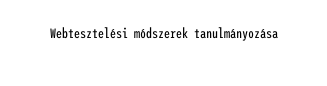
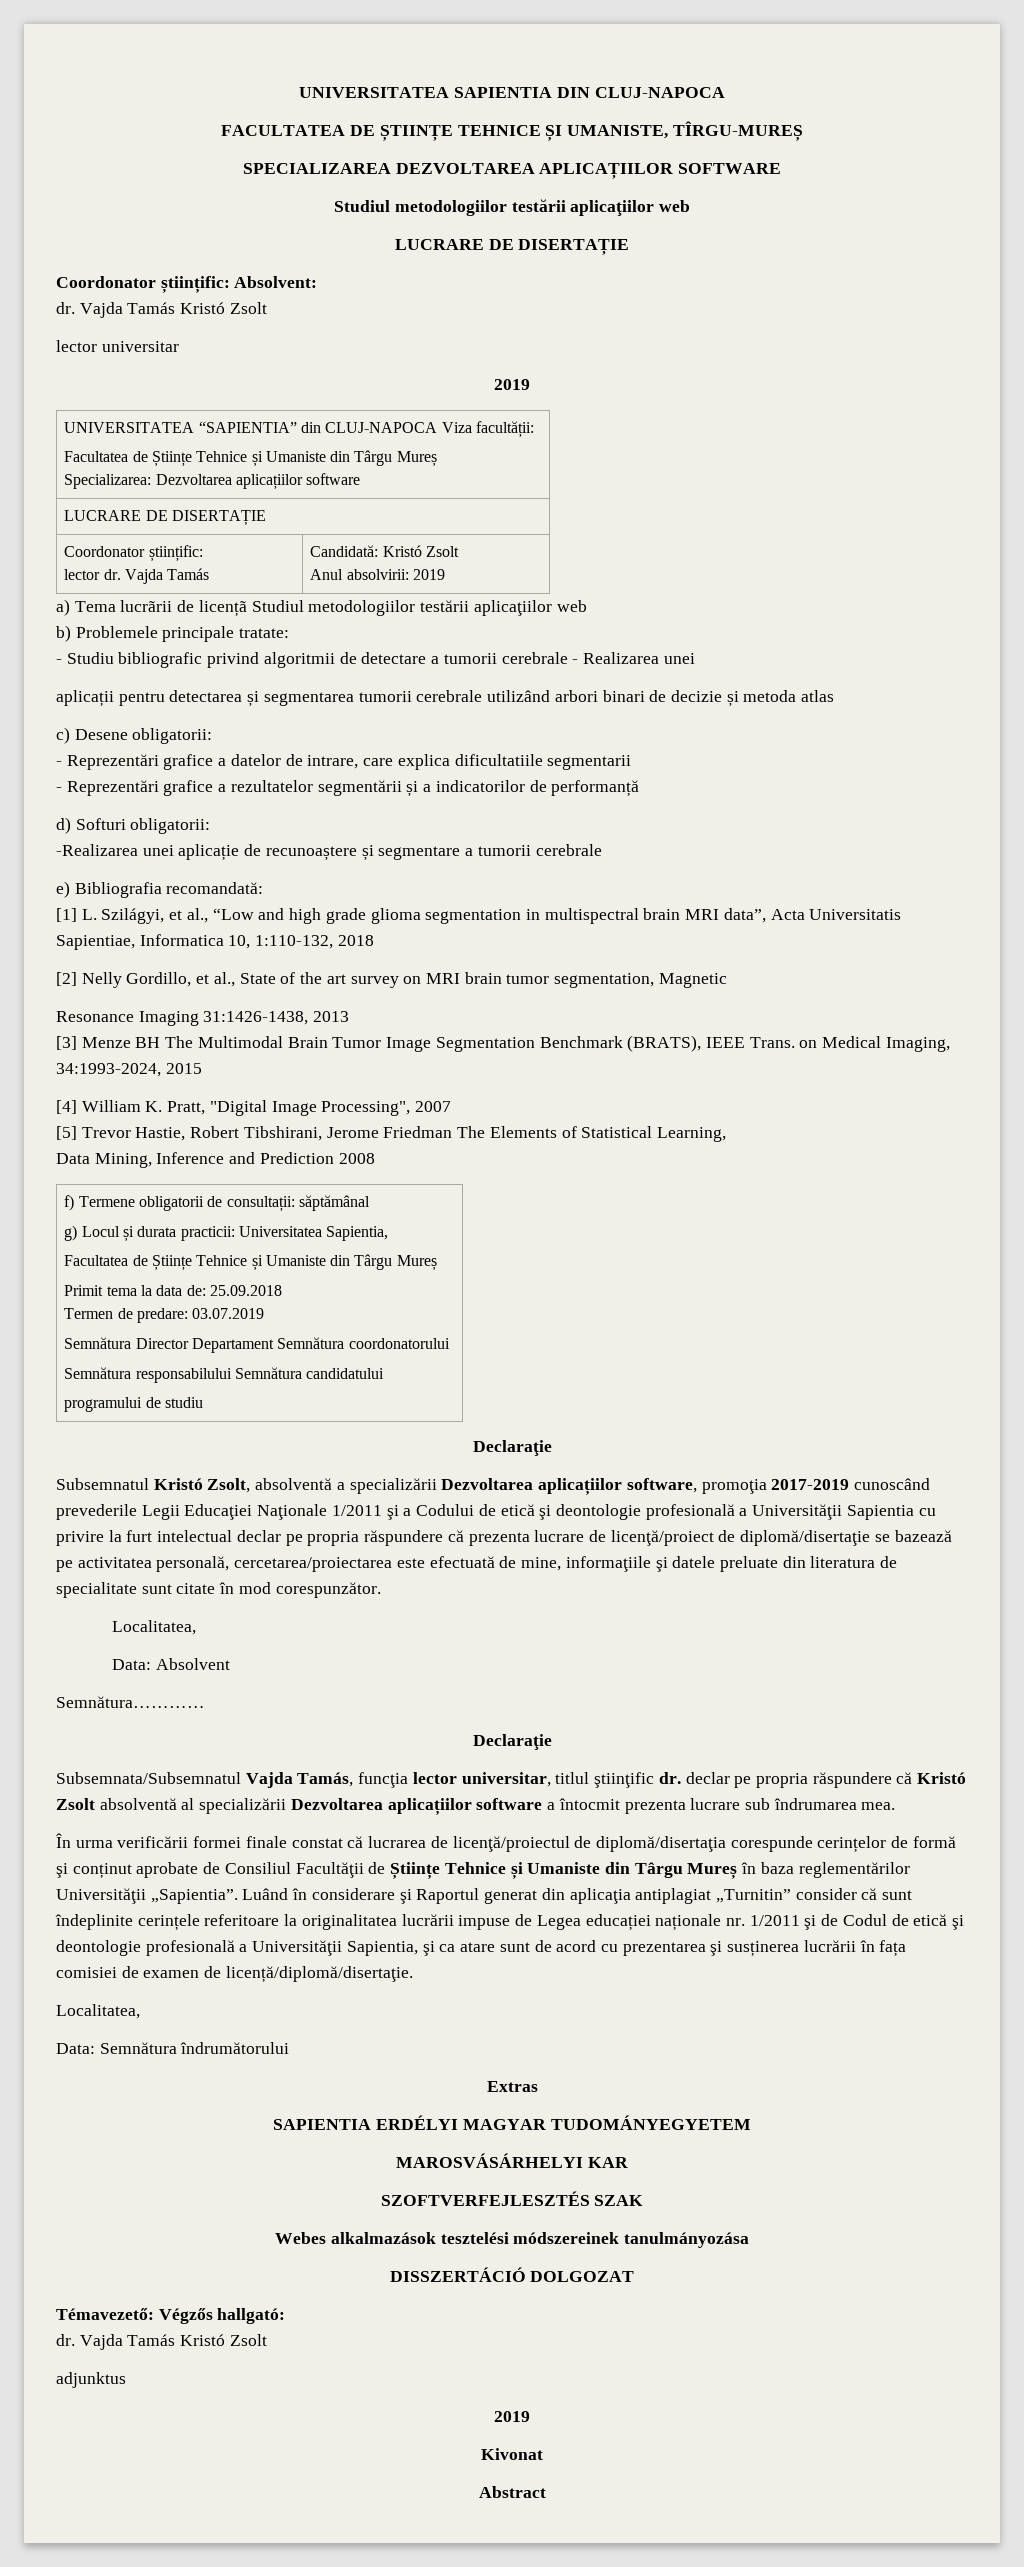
- Webtesztelési módszerek tanulmányozása
+ UNIVERSITATEA SAPIENTIA DIN CLUJ-NAPOCA
+ FACULTATEA DE ȘTIINȚE TEHNICE ȘI UMANISTE, TÎRGU-MUREȘ
+ SPECIALIZAREA DEZVOLTAREA APLICAȚIILOR SOFTWARE
+ Studiul metodologiilor testării aplicaţiilor web
+ LUCRARE DE DISERTAȚIE
+ Coordonator științific: Absolvent:
+ dr. Vajda Tamás Kristó Zsolt
+ lector universitar
+ 2019
+ UNIVERSITATEA “SAPIENTIA” din CLUJ-NAPOCA Viza facultății:
+ Facultatea de Științe Tehnice și Umaniste din Târgu Mureș
+ Specializarea: Dezvoltarea aplicațiilor software
+ LUCRARE DE DISERTAȚIE
+ Coordonator științific:
+ lector dr. Vajda Tamás | Candidată: Kristó Zsolt
+ Anul absolvirii: 2019
+ a) Tema lucrãrii de licențã Studiul metodologiilor testării aplicaţiilor web
+ b) Problemele principale tratate:
+ - Studiu bibliografic privind algoritmii de detectare a tumorii cerebrale - Realizarea unei
+ aplicații pentru detectarea și segmentarea tumorii cerebrale utilizând arbori binari de decizie și metoda atlas
+ c) Desene obligatorii:
+ - Reprezentări grafice a datelor de intrare, care explica dificultatiile segmentarii
+ - Reprezentări grafice a rezultatelor segmentării și a indicatorilor de performanță
+ d) Softuri obligatorii:
+ -Realizarea unei aplicație de recunoaștere și segmentare a tumorii cerebrale
+ e) Bibliografia recomandată:
+ [1] L. Szilágyi, et al., “Low and high grade glioma segmentation in multispectral brain MRI data”, Acta Universitatis Sapientiae, Informatica 10, 1:110-132, 2018
+ [2] Nelly Gordillo, et al., State of the art survey on MRI brain tumor segmentation, Magnetic
+ Resonance Imaging 31:1426-1438, 2013
+ [3] Menze BH The Multimodal Brain Tumor Image Segmentation Benchmark (BRATS), IEEE Trans. on Medical Imaging, 34:1993-2024, 2015
+ [4] William K. Pratt, "Digital Image Processing", 2007
+ [5] Trevor Hastie, Robert Tibshirani, Jerome Friedman The Elements of Statistical Learning,
+ Data Mining, Inference and Prediction 2008
+ f) Termene obligatorii de consultații: săptămânal
+ g) Locul și durata practicii: Universitatea Sapientia,
+ Facultatea de Științe Tehnice și Umaniste din Târgu Mureș
+ Primit tema la data de: 25.09.2018
+ Termen de predare: 03.07.2019
+ Semnătura Director Departament Semnătura coordonatorului
+ Semnătura responsabilului Semnătura candidatului
+ programului de studiu
+ Declaraţie
+ Subsemnatul Kristó Zsolt, absolventă a specializării Dezvoltarea aplicațiilor software, promoţia 2017-2019 cunoscând prevederile Legii Educaţiei Naţionale 1/2011 şi a Codului de etică şi deontologie profesională a Universităţii Sapientia cu privire la furt intelectual declar pe propria răspundere că prezenta lucrare de licenţă/proiect de diplomă/disertaţie se bazează pe activitatea personală, cercetarea/proiectarea este efectuată de mine, informaţiile şi datele preluate din literatura de specialitate sunt citate în mod corespunzător.
+ Localitatea,
+ Data: Absolvent
+ Semnătura…………
+ Declaraţie
+ Subsemnata/Subsemnatul Vajda Tamás, funcţia lector universitar, titlul ştiinţific dr. declar pe propria răspundere că Kristó Zsolt absolventă al specializării Dezvoltarea aplicațiilor software a întocmit prezenta lucrare sub îndrumarea mea.
+ În urma verificării formei finale constat că lucrarea de licenţă/proiectul de diplomă/disertaţia corespunde cerințelor de formă şi conținut aprobate de Consiliul Facultăţii de Științe Tehnice și Umaniste din Târgu Mureș în baza reglementărilor Universităţii „Sapientia”. Luând în considerare şi Raportul generat din aplicaţia antiplagiat „Turnitin” consider că sunt îndeplinite cerințele referitoare la originalitatea lucrării impuse de Legea educației naționale nr. 1/2011 şi de Codul de etică şi deontologie profesională a Universităţii Sapientia, şi ca atare sunt de acord cu prezentarea şi susținerea lucrării în fața comisiei de examen de licență/diplomă/disertaţie.
+ Localitatea,
+ Data: Semnătura îndrumătorului
+ Extras
+ SAPIENTIA ERDÉLYI MAGYAR TUDOMÁNYEGYETEM
+ MAROSVÁSÁRHELYI KAR
+ SZOFTVERFEJLESZTÉS SZAK
+ Webes alkalmazások tesztelési módszereinek tanulmányozása
+ DISSZERTÁCIÓ DOLGOZAT
+ Témavezető: Végzős hallgató:
+ dr. Vajda Tamás Kristó Zsolt
+ adjunktus
+ 2019
+ Kivonat
+ Abstract

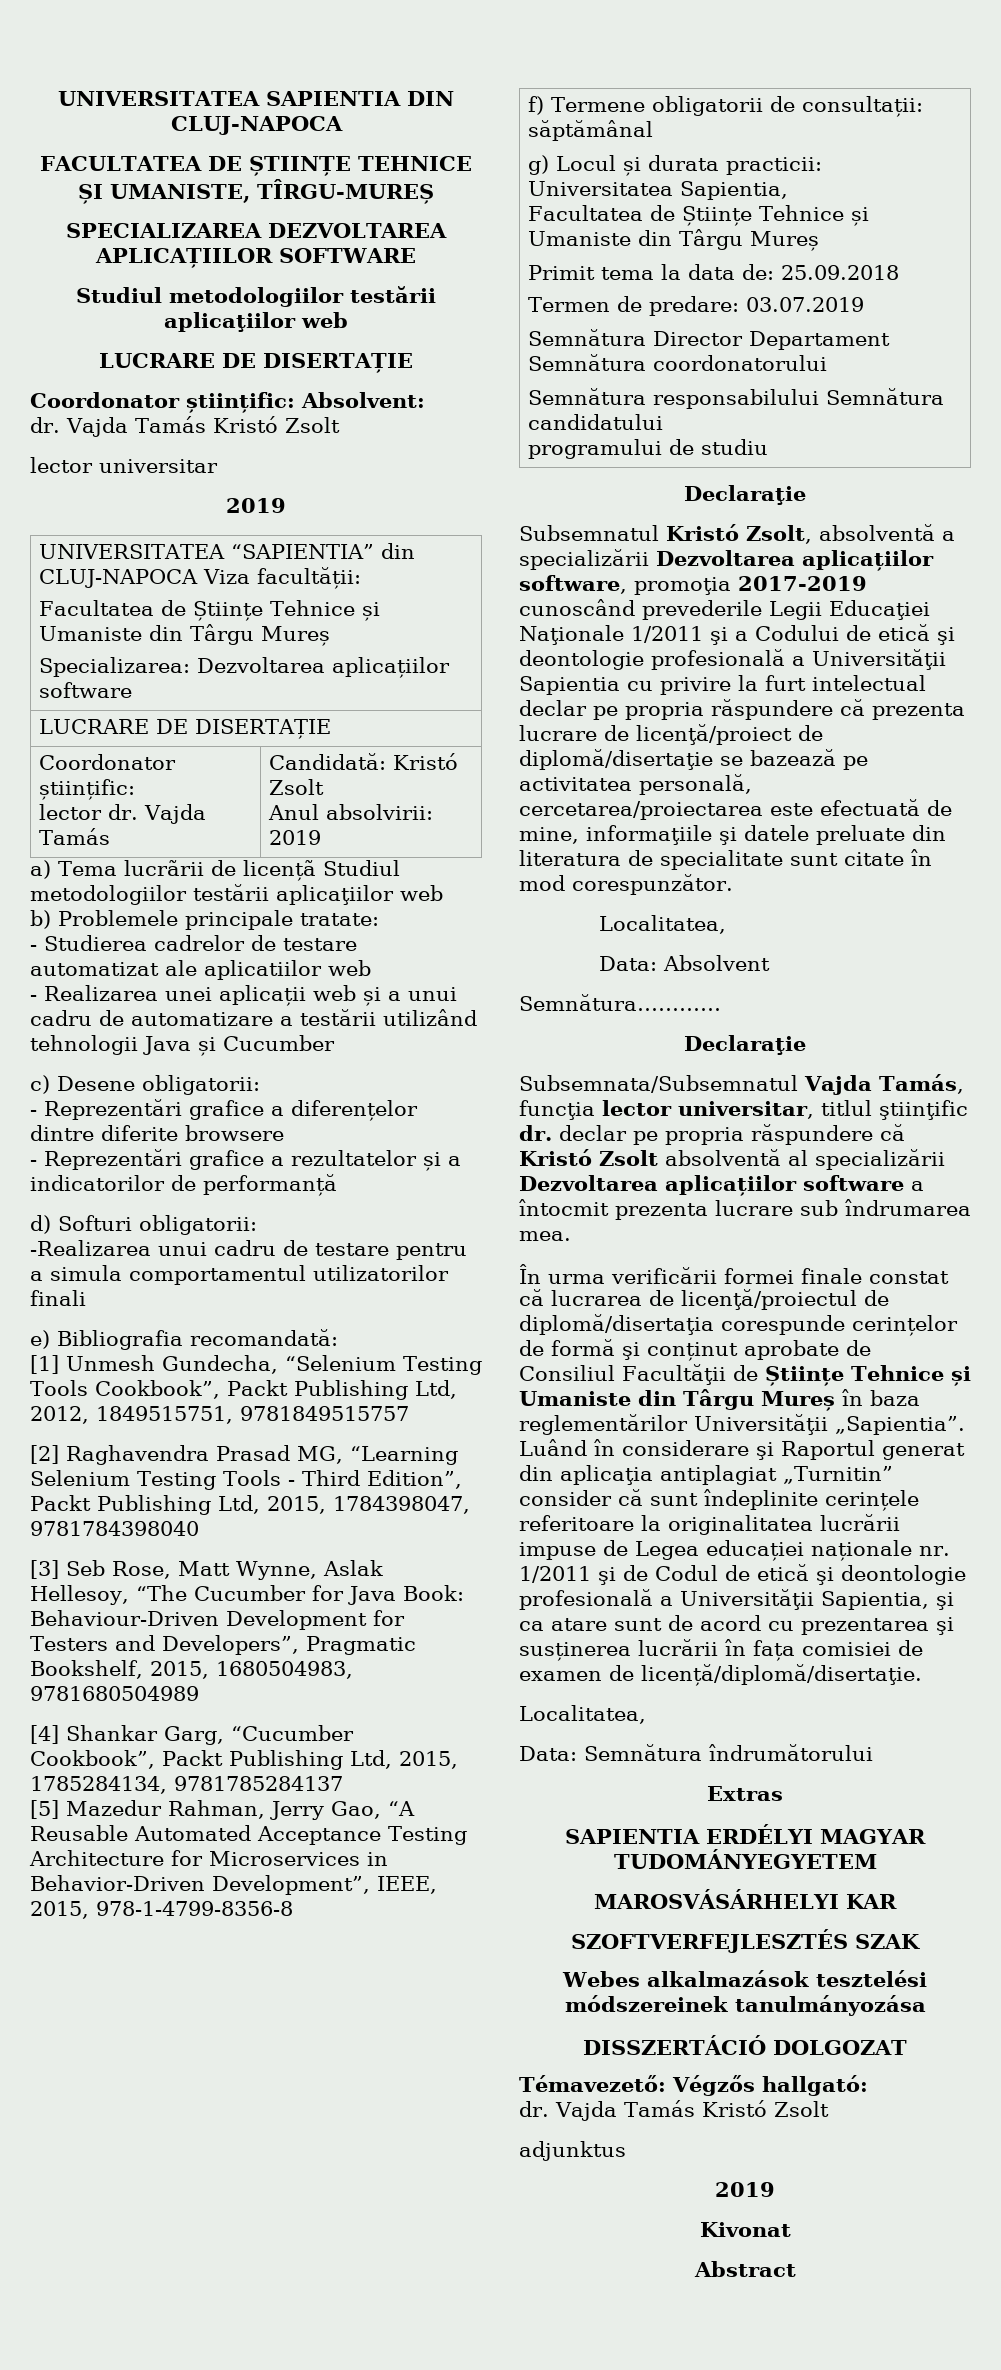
- - Studiu bibliografic privind algoritmii de detectare a tumorii cerebrale - Realizarea unei
- aplicații pentru detectarea și segmentarea tumorii cerebrale utilizând arbori binari de decizie și metoda atlas
+ - Studierea cadrelor de testare automatizat ale aplicatiilor web
+ - Realizarea unei aplicații web și a unui cadru de automatizare a testării utilizând tehnologii Java și Cucumber
- - Reprezentări grafice a datelor de intrare, care explica dificultatiile segmentarii
+ - Reprezentări grafice a diferențelor dintre diferite browsere
- - Reprezentări grafice a rezultatelor segmentării și a indicatorilor de performanță
+ - Reprezentări grafice a rezultatelor și a indicatorilor de performanță
- -Realizarea unei aplicație de recunoaștere și segmentare a tumorii cerebrale
+ -Realizarea unui cadru de testare pentru a simula comportamentul utilizatorilor finali
  e) Bibliografia recomandată:
- [1] L. Szilágyi, et al., “Low and high grade glioma segmentation in multispectral brain MRI data”, Acta Universitatis Sapientiae, Informatica 10, 1:110-132, 2018
- [2] Nelly Gordillo, et al., State of the art survey on MRI brain tumor segmentation, Magnetic
- Resonance Imaging 31:1426-1438, 2013
- [3] Menze BH The Multimodal Brain Tumor Image Segmentation Benchmark (BRATS), IEEE Trans. on Medical Imaging, 34:1993-2024, 2015
- [4] William K. Pratt, "Digital Image Processing", 2007
- [5] Trevor Hastie, Robert Tibshirani, Jerome Friedman The Elements of Statistical Learning,
- Data Mining, Inference and Prediction 2008
+ [1] Unmesh Gundecha, “Selenium Testing Tools Cookbook”, Packt Publishing Ltd, 2012, 1849515751, 9781849515757
+ [2] Raghavendra Prasad MG, “Learning Selenium Testing Tools - Third Edition”, Packt Publishing Ltd, 2015, 1784398047, 9781784398040
+ [3] Seb Rose, Matt Wynne, Aslak Hellesoy, “The Cucumber for Java Book: Behaviour-Driven Development for Testers and Developers”, Pragmatic Bookshelf, 2015, 1680504983, 9781680504989
+ [4] Shankar Garg, “Cucumber Cookbook”, Packt Publishing Ltd, 2015, 1785284134, 9781785284137
+ [5] Mazedur Rahman, Jerry Gao, “A Reusable Automated Acceptance Testing Architecture for Microservices in Behavior-Driven Development”, IEEE, 2015, 978-1-4799-8356-8

